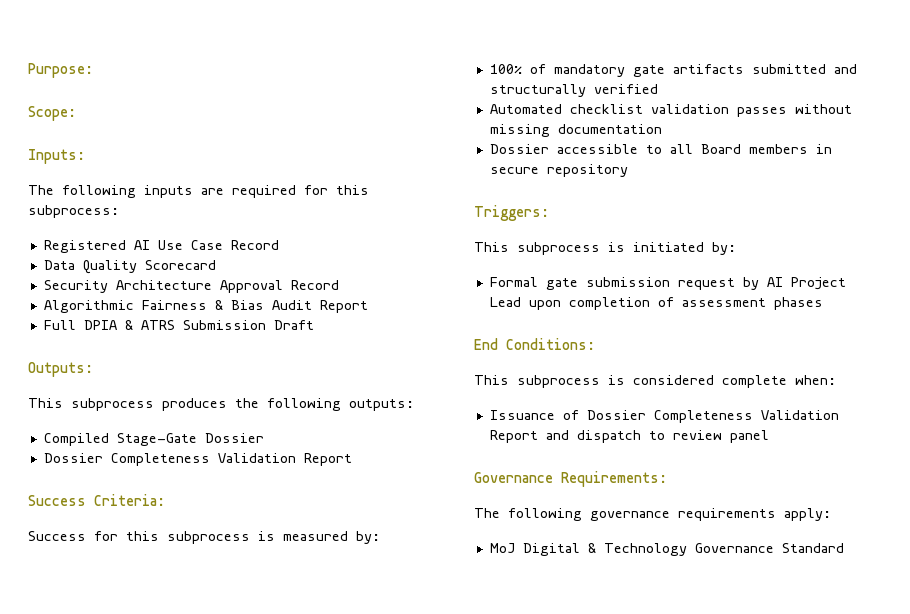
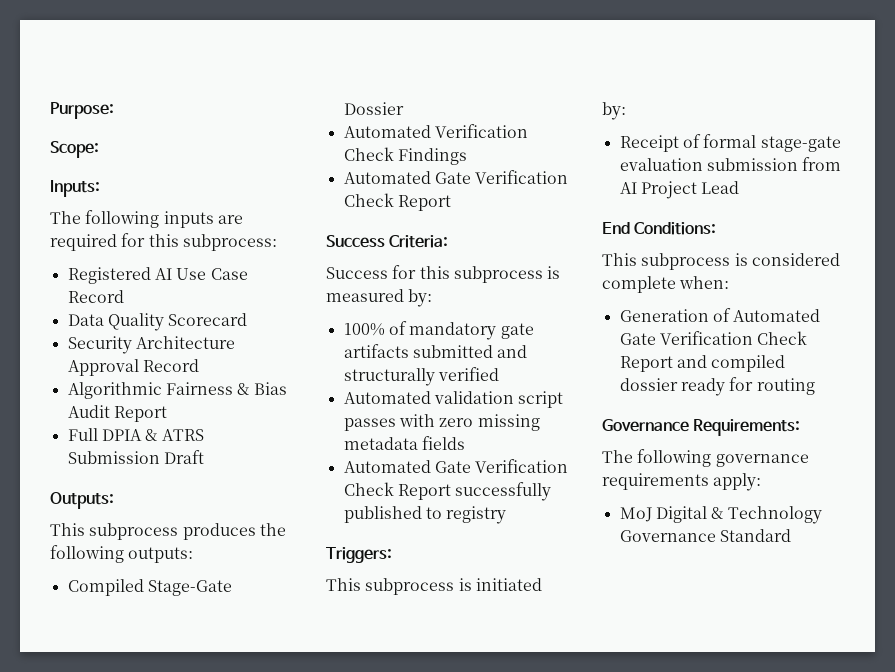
  Compiled Stage-Gate Dossier
- Dossier Completeness Validation Report
+ Automated Verification Check Findings
+ Automated Gate Verification Check Report
- Automated checklist validation passes without missing documentation
- Dossier accessible to all Board members in secure repository
+ Automated validation script passes with zero missing metadata fields
+ Automated Gate Verification Check Report successfully published to registry
- Formal gate submission request by AI Project Lead upon completion of assessment phases
+ Receipt of formal stage-gate evaluation submission from AI Project Lead
- Issuance of Dossier Completeness Validation Report and dispatch to review panel
+ Generation of Automated Gate Verification Check Report and compiled dossier ready for routing

